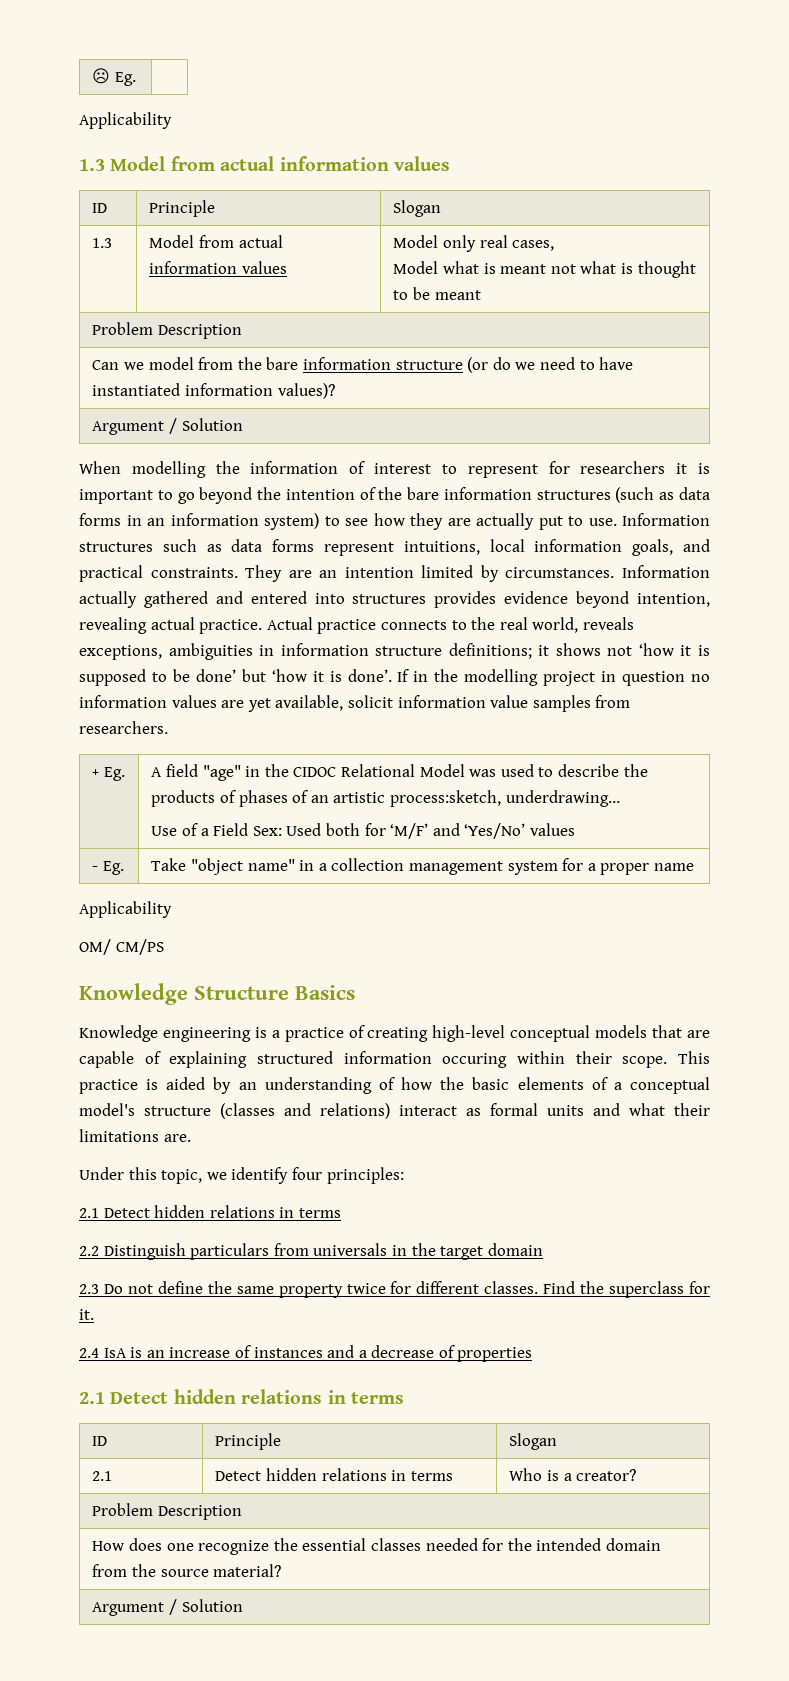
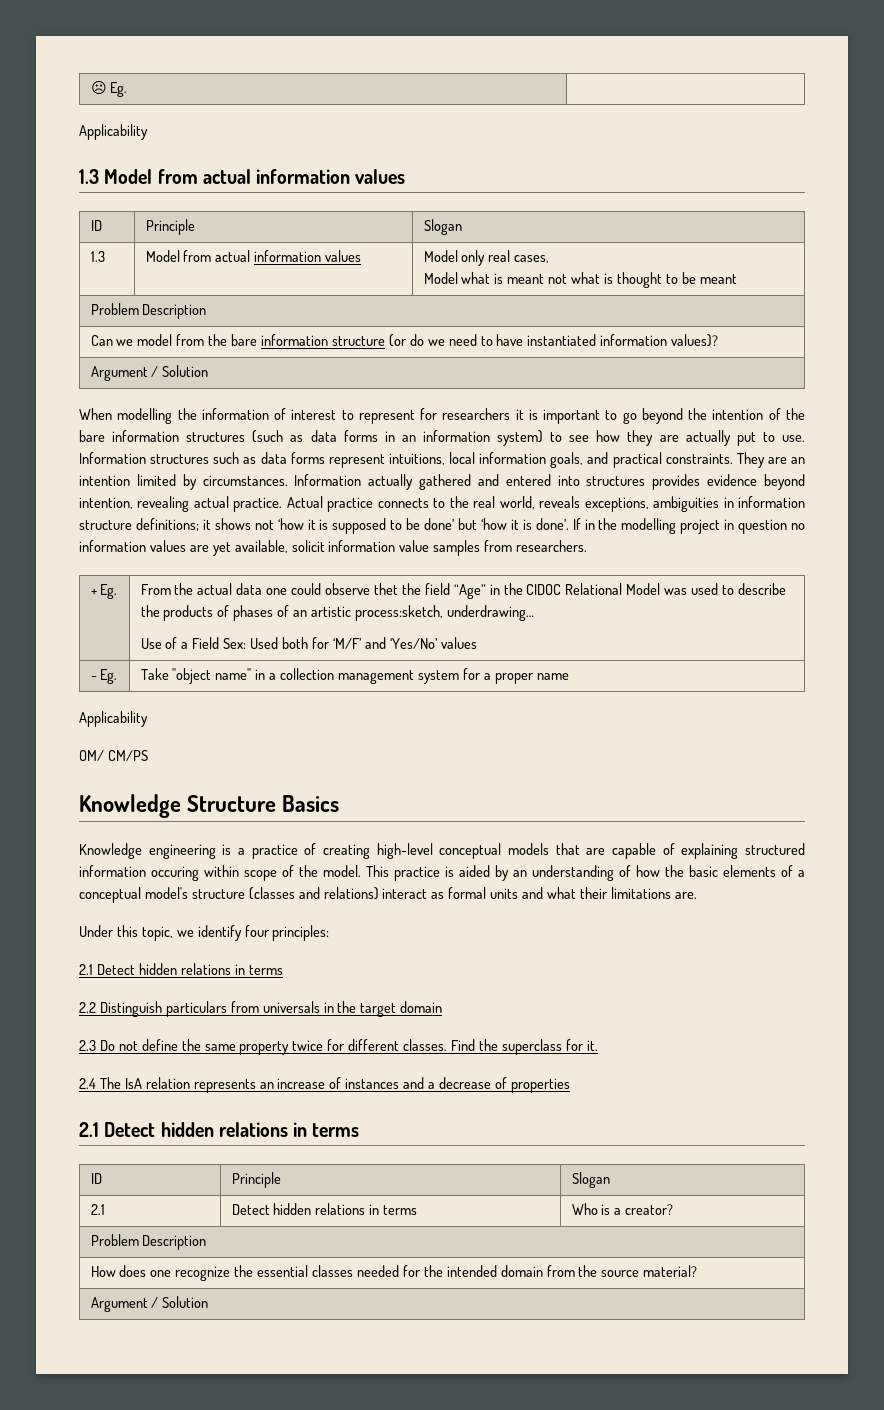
- A field "age" in the CIDOC Relational Model was used to describe the products of phases of an artistic process:sketch, underdrawing…
+ From the actual data one could observe thet the field “Age” in the CIDOC Relational Model was used to describe the products of phases of an artistic process:sketch, underdrawing…
- Knowledge engineering is a practice of creating high-level conceptual models that are capable of explaining structured information occuring within their scope.
+ Knowledge engineering is a practice of creating high-level conceptual models that are capable of explaining structured information occuring within scope of the model.
- 2.4 IsA is an increase of instances and a decrease of properties
+ 2.4 The IsA relation represents an increase of instances and a decrease of properties

